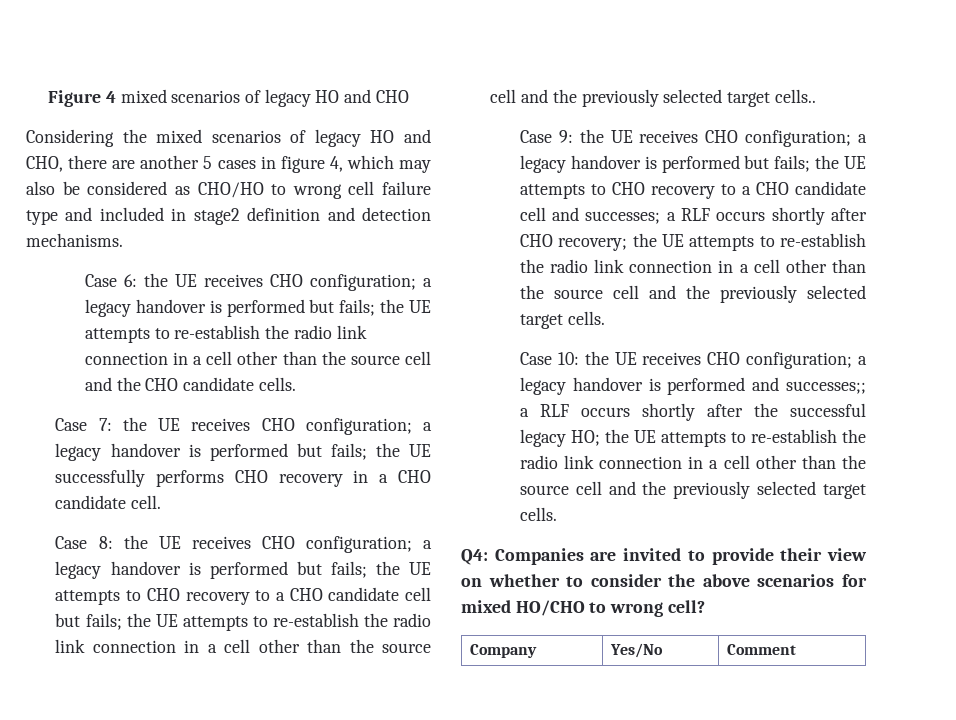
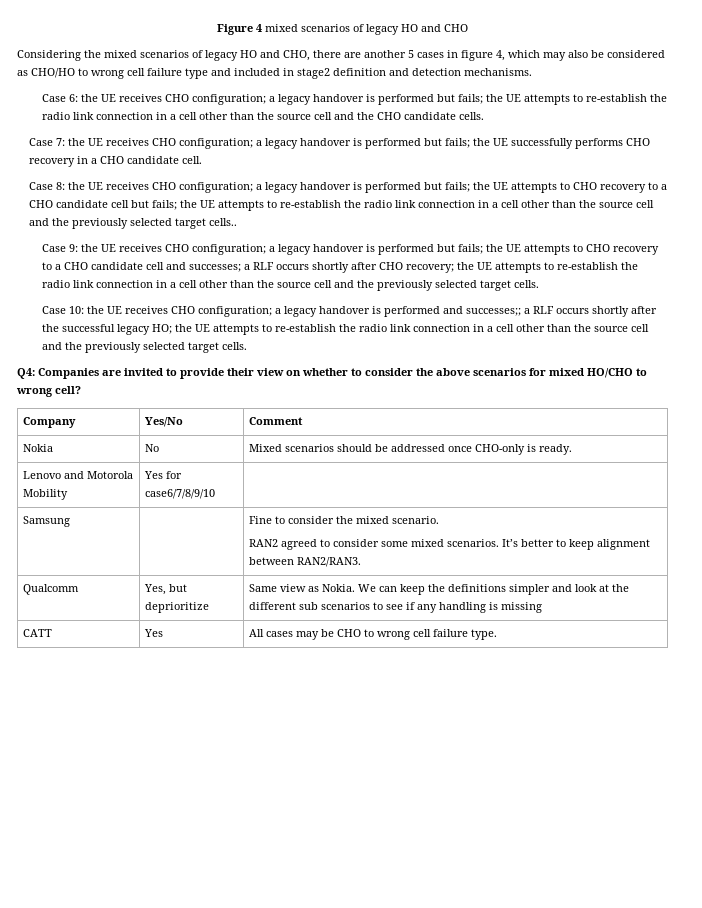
+ Nokia | No | Mixed scenarios should be addressed once CHO-only is ready.
+ Lenovo and Motorola Mobility | Yes for case6/7/8/9/10 |
+ Samsung | | Fine to consider the mixed scenario.
+ RAN2 agreed to consider some mixed scenarios. It’s better to keep alignment between RAN2/RAN3.
+ Qualcomm | Yes, but deprioritize | Same view as Nokia. We can keep the definitions simpler and look at the different sub scenarios to see if any handling is missing
+ CATT | Yes | All cases may be CHO to wrong cell failure type.

